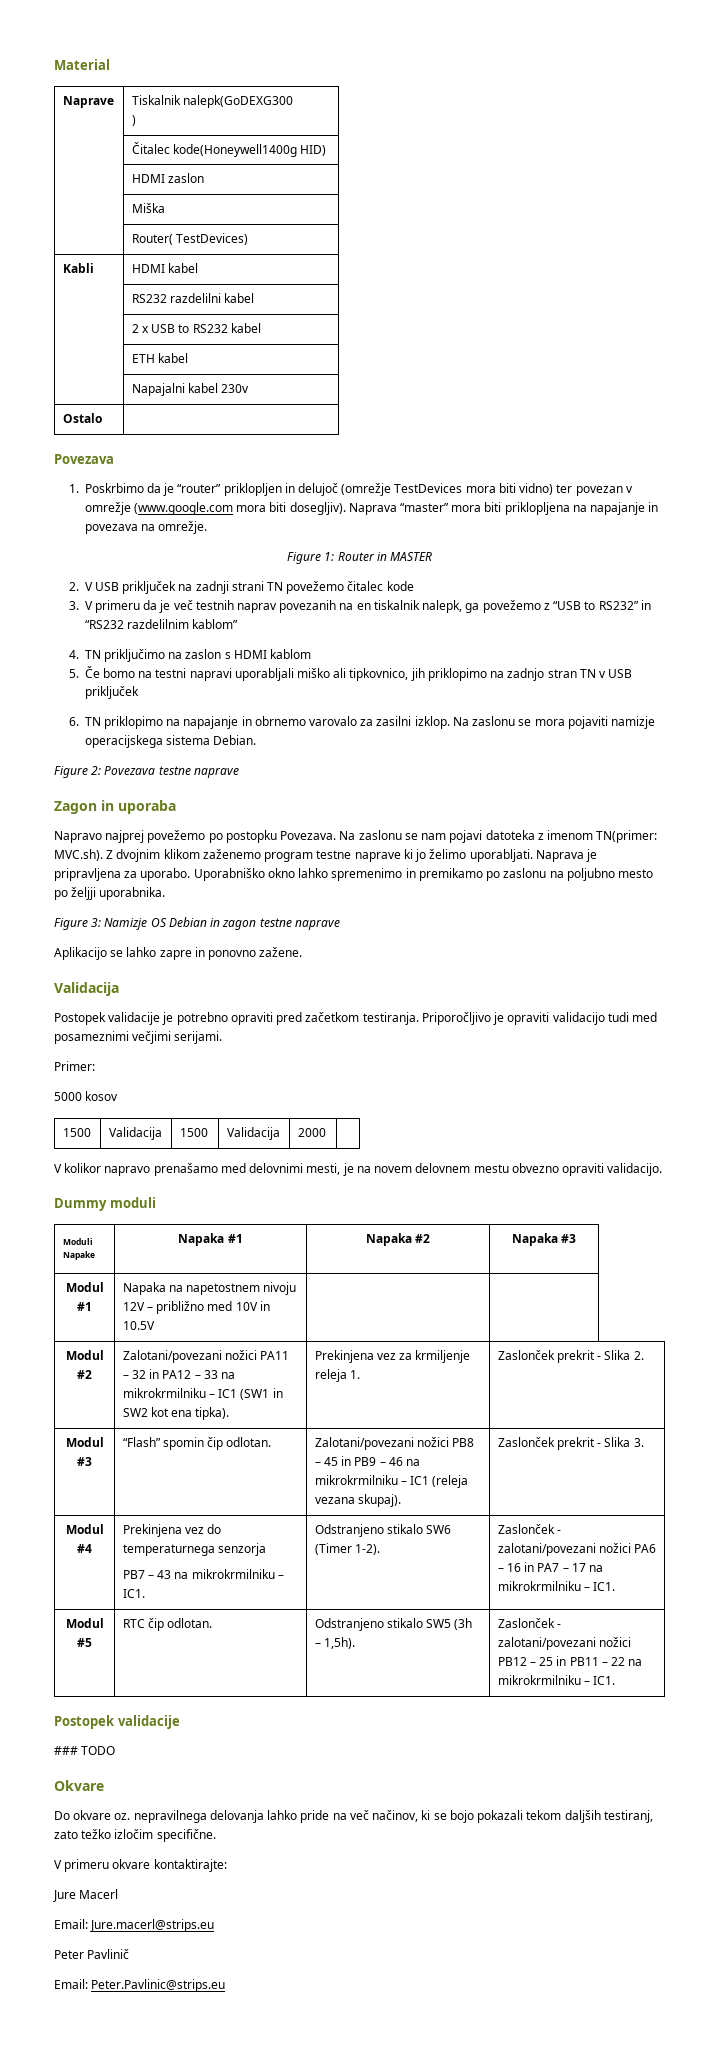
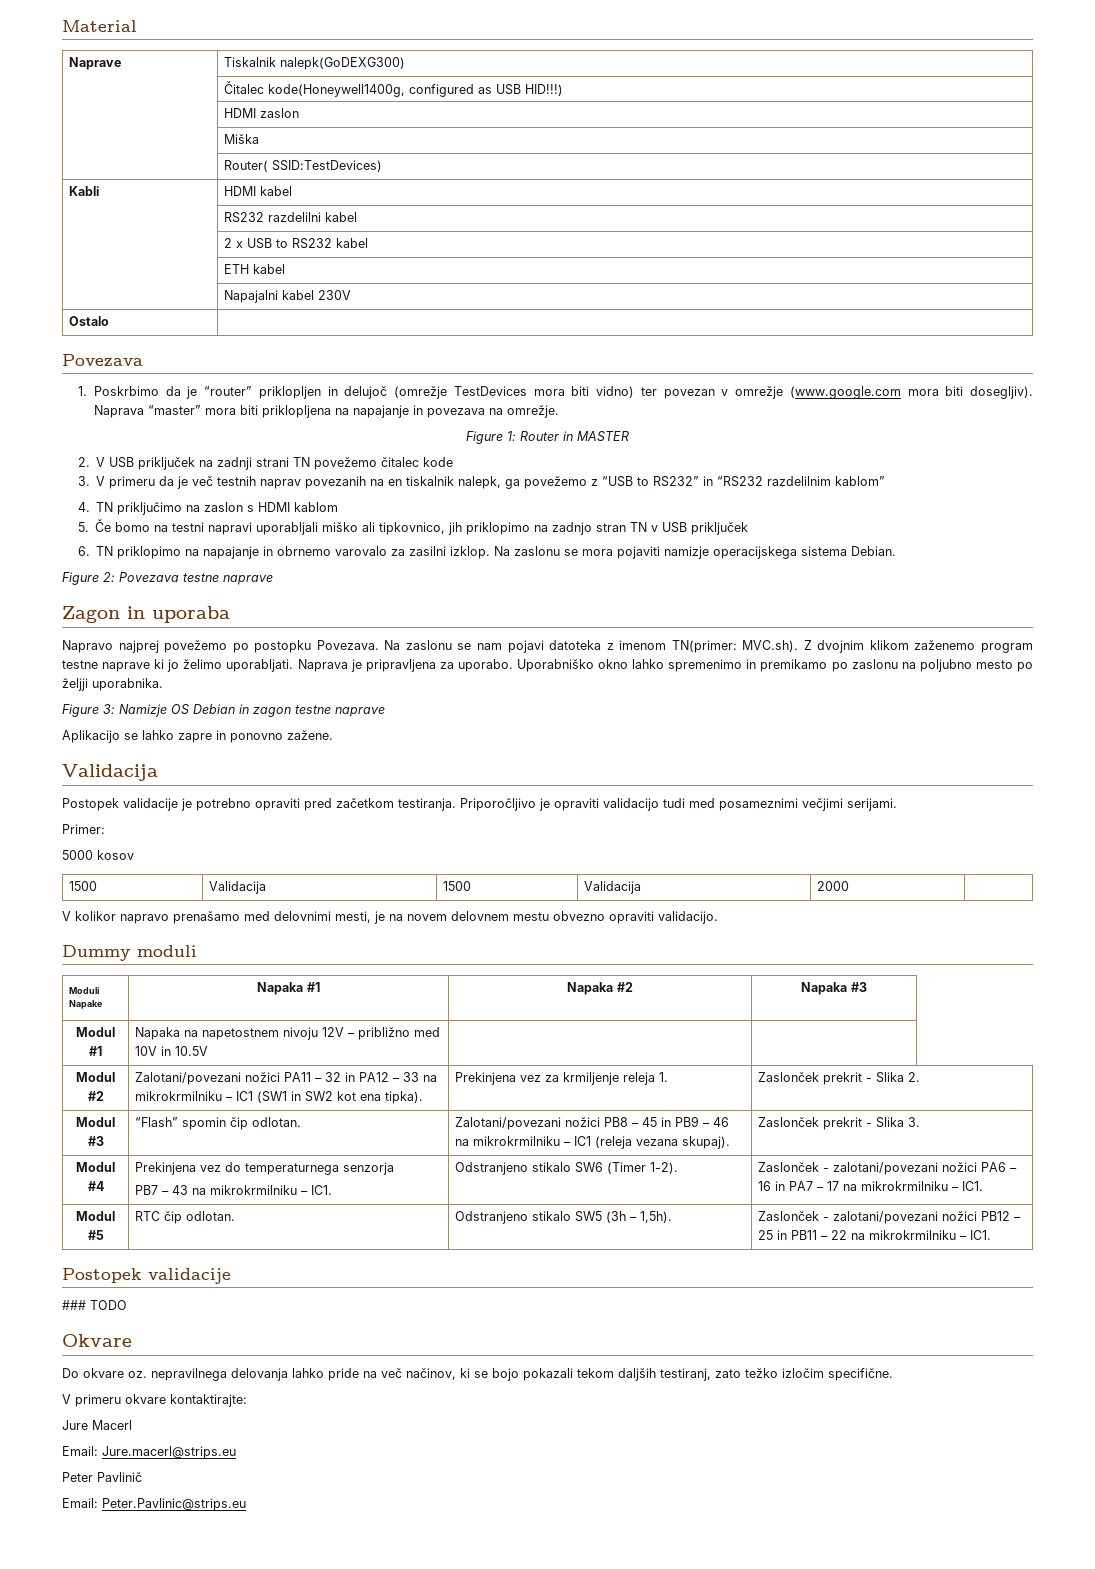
- Naprave | Tiskalnik nalepk(GoDEXG300
- )
+ Naprave | Tiskalnik nalepk(GoDEXG300)
- | Čitalec kode(Honeywell1400g HID)
+ | Čitalec kode(Honeywell1400g, configured as USB HID!!!)
- | Router( TestDevices)
+ | Router( SSID:TestDevices)
- | Napajalni kabel 230v
+ | Napajalni kabel 230V

